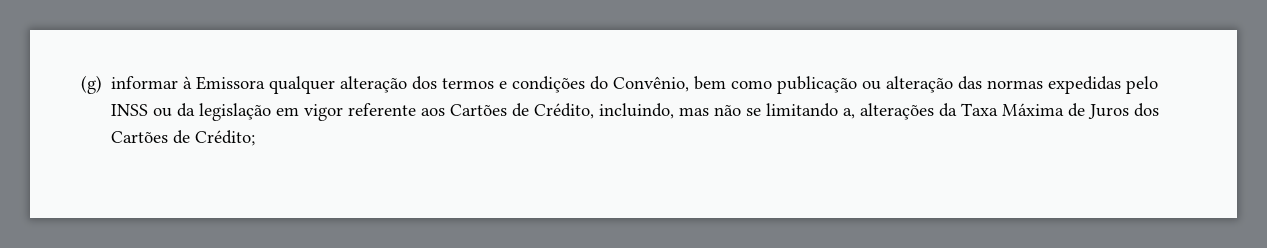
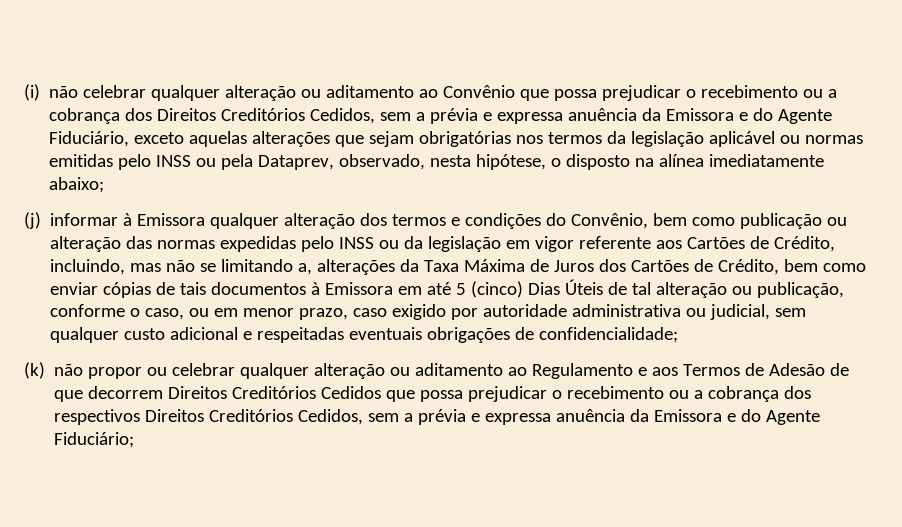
- (g) informar à Emissora qualquer alteração dos termos e condições do Convênio, bem como publicação ou alteração das normas expedidas pelo INSS ou da legislação em vigor referente aos Cartões de Crédito, incluindo, mas não se limitando a, alterações da Taxa Máxima de Juros dos Cartões de Crédito;
+ (i) não celebrar qualquer alteração ou aditamento ao Convênio que possa prejudicar o recebimento ou a cobrança dos Direitos Creditórios Cedidos, sem a prévia e expressa anuência da Emissora e do Agente Fiduciário, exceto aquelas alterações que sejam obrigatórias nos termos da legislação aplicável ou normas emitidas pelo INSS ou pela Dataprev, observado, nesta hipótese, o disposto na alínea imediatamente abaixo;
+ (j) informar à Emissora qualquer alteração dos termos e condições do Convênio, bem como publicação ou alteração das normas expedidas pelo INSS ou da legislação em vigor referente aos Cartões de Crédito, incluindo, mas não se limitando a, alterações da Taxa Máxima de Juros dos Cartões de Crédito, bem como enviar cópias de tais documentos à Emissora em até 5 (cinco) Dias Úteis de tal alteração ou publicação, conforme o caso, ou em menor prazo, caso exigido por autoridade administrativa ou judicial, sem qualquer custo adicional e respeitadas eventuais obrigações de confidencialidade;
+ (k) não propor ou celebrar qualquer alteração ou aditamento ao Regulamento e aos Termos de Adesão de que decorrem Direitos Creditórios Cedidos que possa prejudicar o recebimento ou a cobrança dos respectivos Direitos Creditórios Cedidos, sem a prévia e expressa anuência da Emissora e do Agente Fiduciário;

